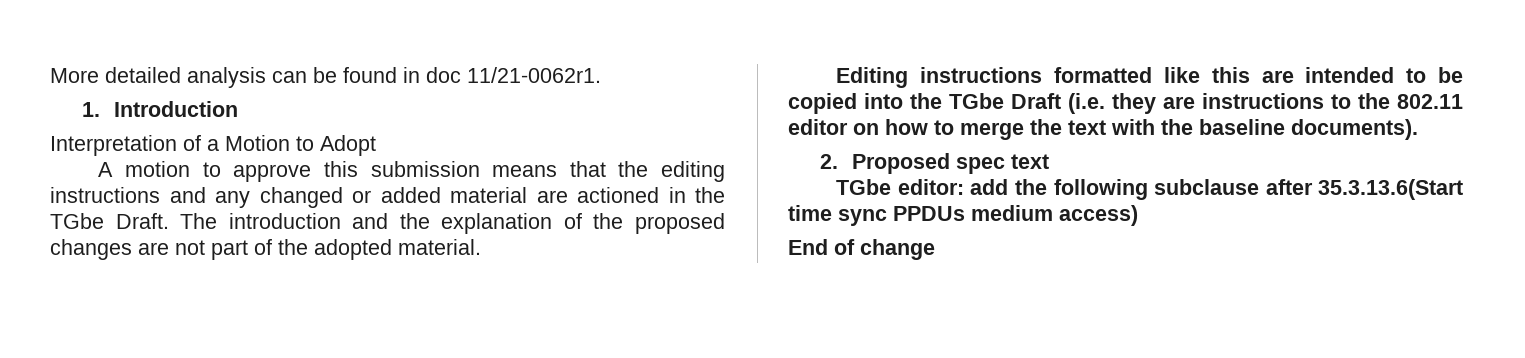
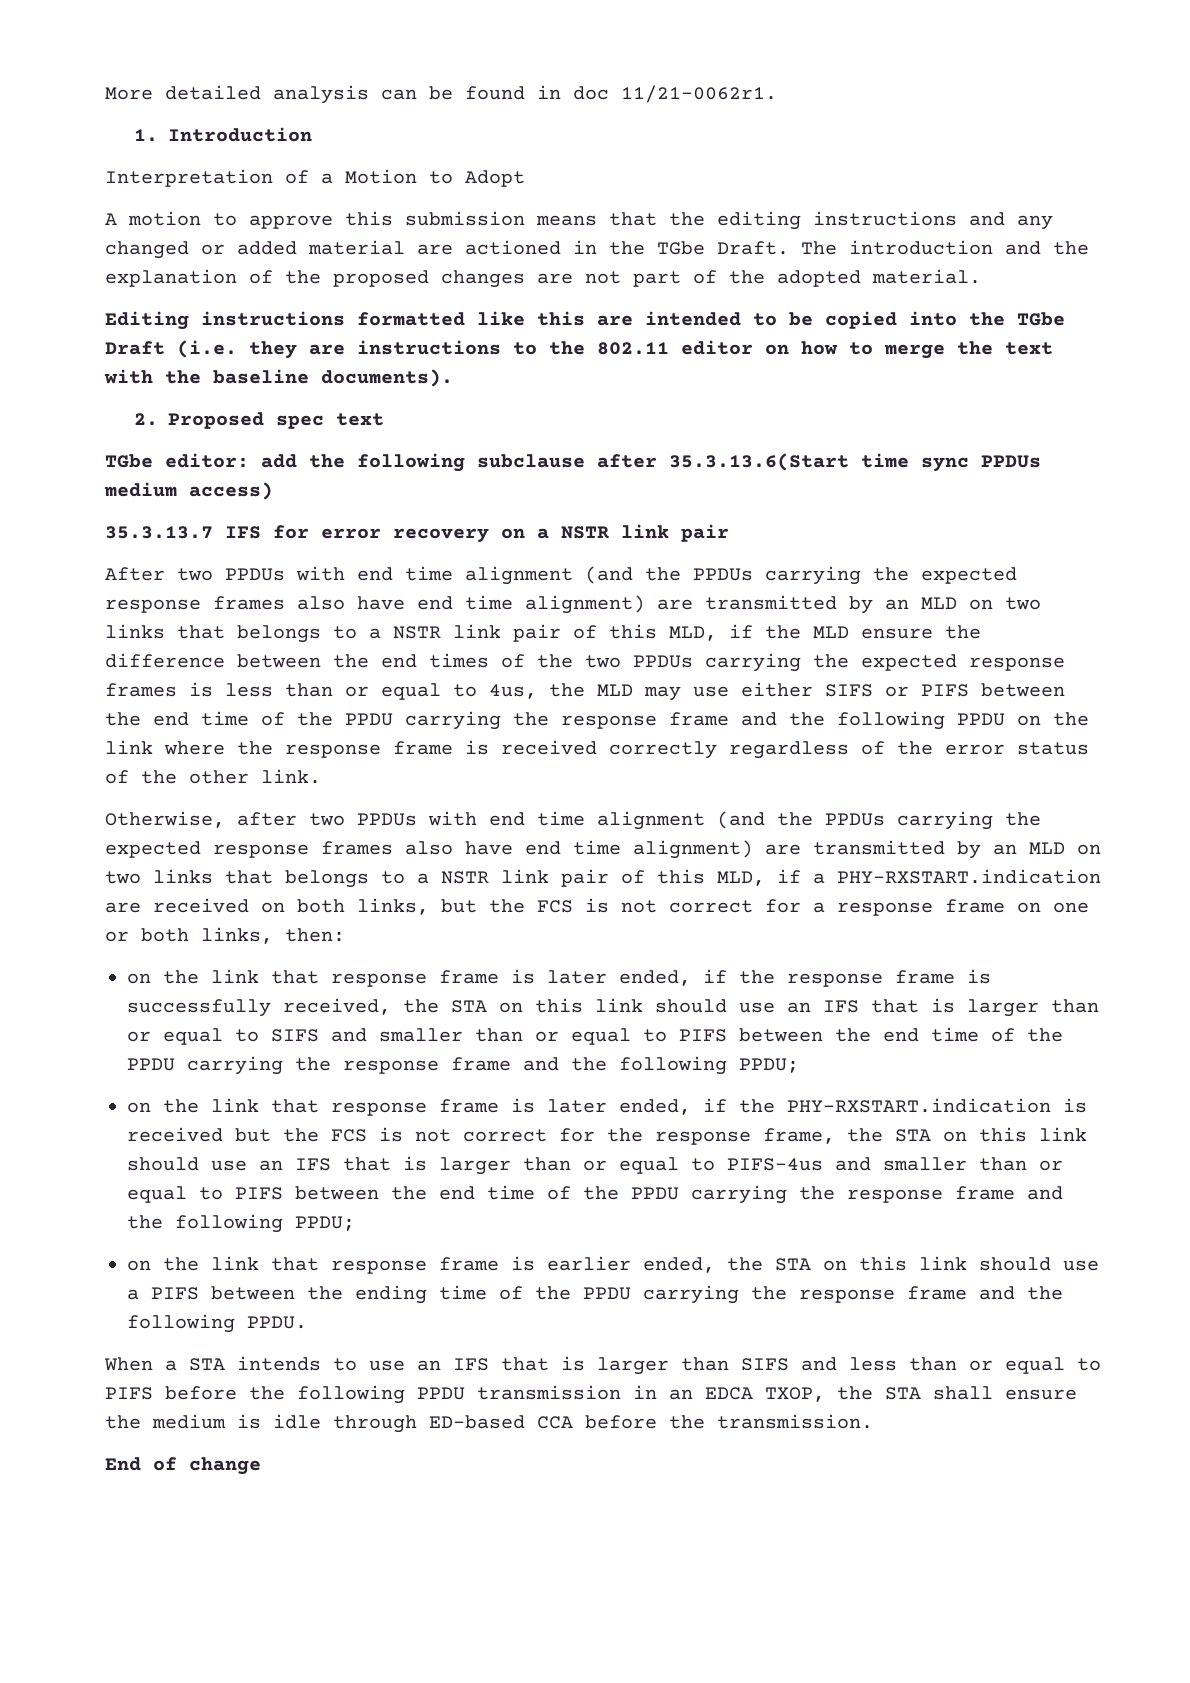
+ 35.3.13.7 IFS for error recovery on a NSTR link pair
+ After two PPDUs with end time alignment (and the PPDUs carrying the expected response frames also have end time alignment) are transmitted by an MLD on two links that belongs to a NSTR link pair of this MLD, if the MLD ensure the difference between the end times of the two PPDUs carrying the expected response frames is less than or equal to 4us, the MLD may use either SIFS or PIFS between the end time of the PPDU carrying the response frame and the following PPDU on the link where the response frame is received correctly regardless of the error status of the other link.
+ Otherwise, after two PPDUs with end time alignment (and the PPDUs carrying the expected response frames also have end time alignment) are transmitted by an MLD on two links that belongs to a NSTR link pair of this MLD, if a PHY-RXSTART.indication are received on both links, but the FCS is not correct for a response frame on one or both links, then:
+ on the link that response frame is later ended, if the response frame is successfully received, the STA on this link should use an IFS that is larger than or equal to SIFS and smaller than or equal to PIFS between the end time of the PPDU carrying the response frame and the following PPDU;
+ on the link that response frame is later ended, if the PHY-RXSTART.indication is received but the FCS is not correct for the response frame, the STA on this link should use an IFS that is larger than or equal to PIFS-4us and smaller than or equal to PIFS between the end time of the PPDU carrying the response frame and the following PPDU;
+ on the link that response frame is earlier ended, the STA on this link should use a PIFS between the ending time of the PPDU carrying the response frame and the following PPDU.
+ When a STA intends to use an IFS that is larger than SIFS and less than or equal to PIFS before the following PPDU transmission in an EDCA TXOP, the STA shall ensure the medium is idle through ED-based CCA before the transmission.

